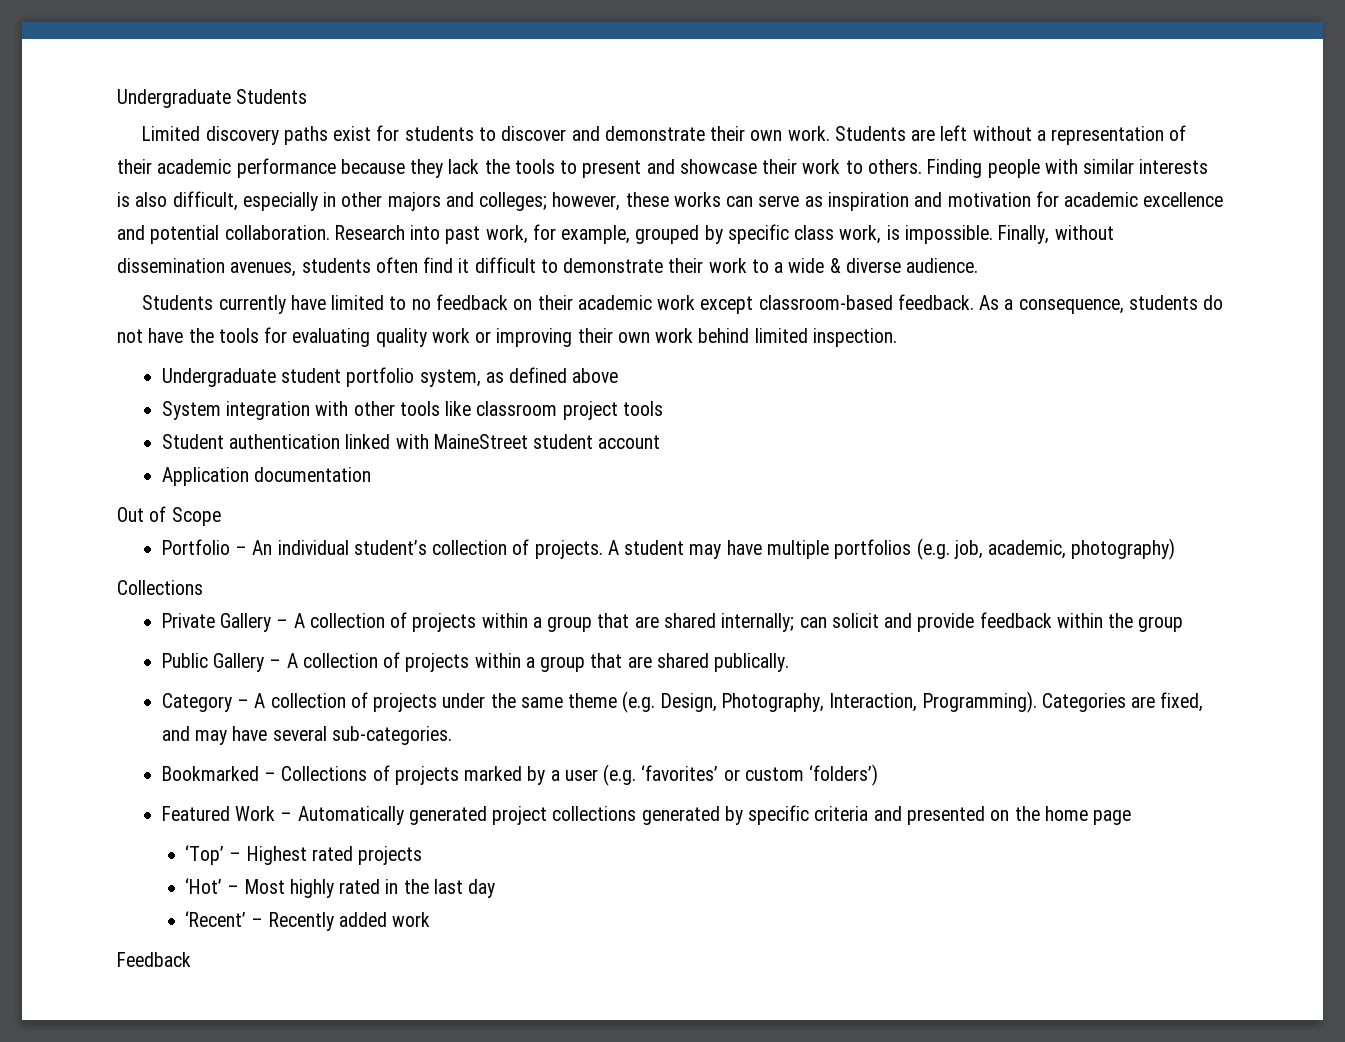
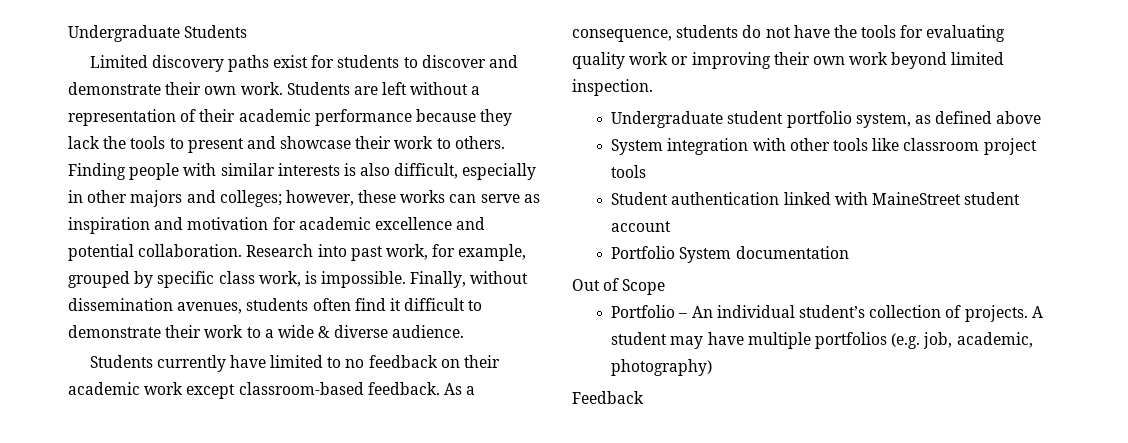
- As a consequence, students do not have the tools for evaluating quality work or improving their own work behind limited inspection.
+ As a consequence, students do not have the tools for evaluating quality work or improving their own work beyond limited inspection.
- Application documentation
+ Portfolio System documentation
  A student may have multiple portfolios (e.g. job, academic, photography)
- Collections
- Private Gallery – A collection of projects within a group that are shared internally; can solicit and provide feedback within the group
- Public Gallery – A collection of projects within a group that are shared publically.
- Category – A collection of projects under the same theme (e.g. Design, Photography, Interaction, Programming). Categories are fixed, and may have several sub-categories.
- Bookmarked – Collections of projects marked by a user (e.g. ‘favorites’ or custom ‘folders’)
- Featured Work – Automatically generated project collections generated by specific criteria and presented on the home page
- ‘Top’ – Highest rated projects
- ‘Hot’ – Most highly rated in the last day
- ‘Recent’ – Recently added work

